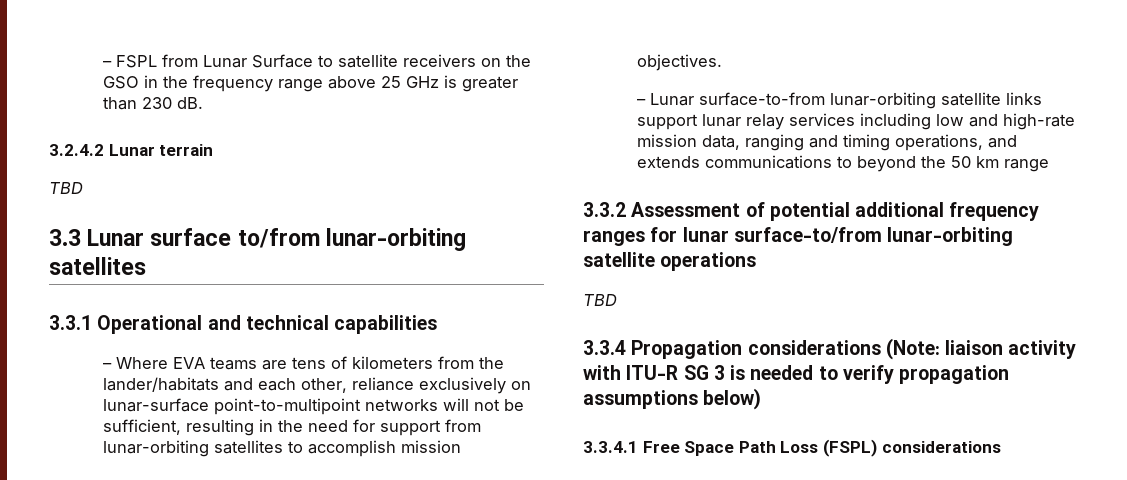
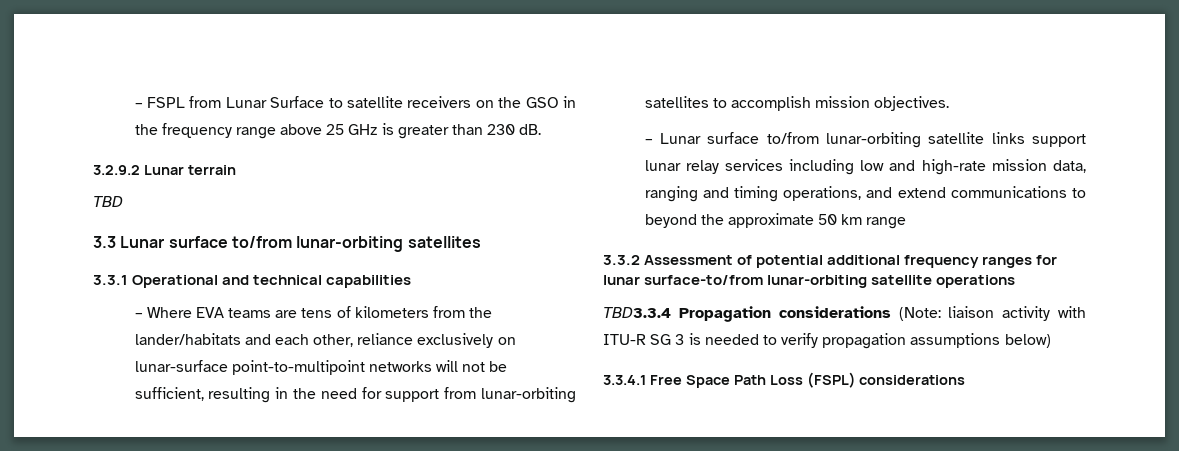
- 3.2.4.2 Lunar terrain
+ 3.2.9.2 Lunar terrain
- – Lunar surface-to-from lunar-orbiting satellite links support lunar relay services including low and high-rate mission data, ranging and timing operations, and extends communications to beyond the 50 km range
+ – Lunar surface to/from lunar-orbiting satellite links support lunar relay services including low and high-rate mission data, ranging and timing operations, and extend communications to beyond the approximate 50 km range
  3.3.2 Assessment of potential additional frequency ranges for lunar surface-to/from lunar-orbiting satellite operations
- TBD
- 3.3.4 Propagation considerations (Note: liaison activity with ITU-R SG 3 is needed to verify propagation assumptions below)
+ TBD3.3.4 Propagation considerations (Note: liaison activity with ITU-R SG 3 is needed to verify propagation assumptions below)

